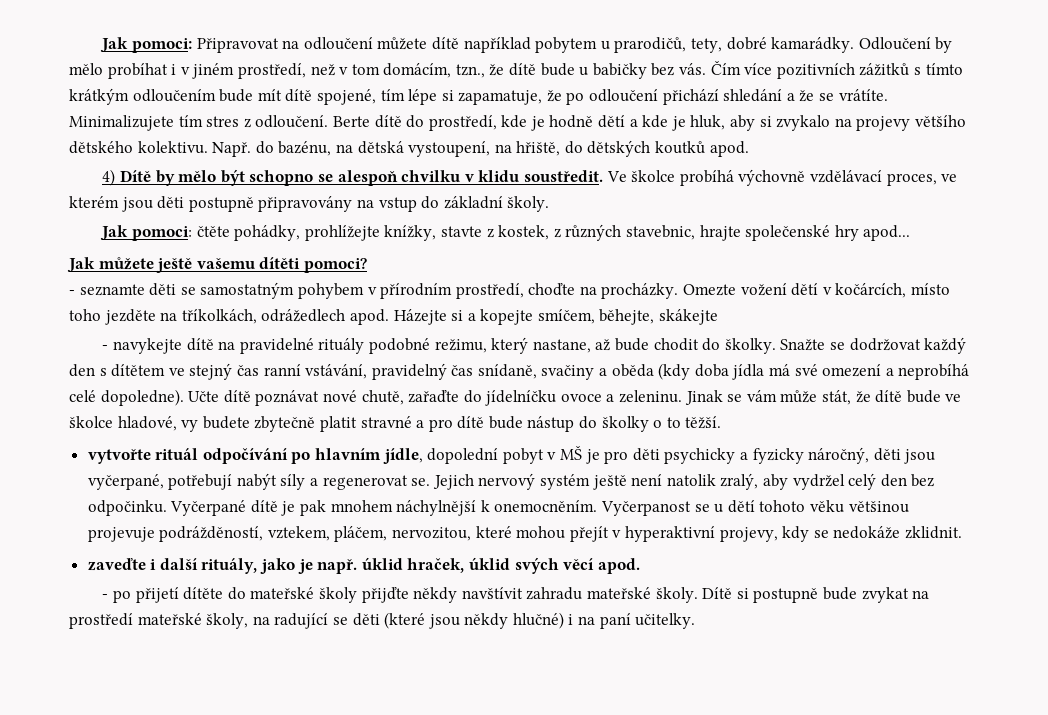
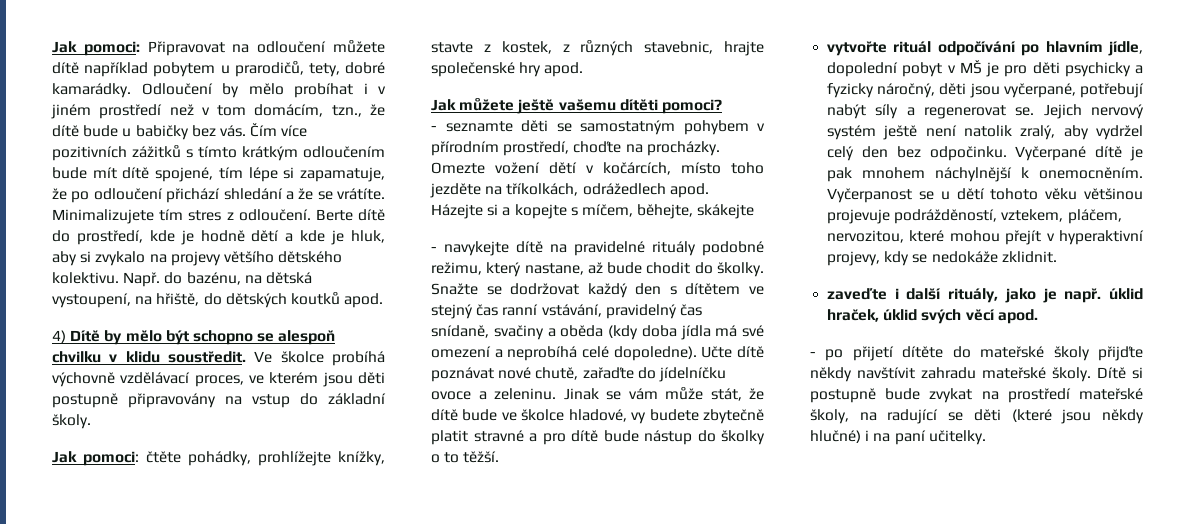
- Odloučení by mělo probíhat i v jiném prostředí, než v tom domácím, tzn., že dítě bude u babičky bez vás.
+ Odloučení by mělo probíhat i v jiném prostředí než v tom domácím, tzn., že dítě bude u babičky bez vás.
- Jak pomoci: čtěte pohádky, prohlížejte knížky, stavte z kostek, z různých stavebnic, hrajte společenské hry apod...
+ Jak pomoci: čtěte pohádky, prohlížejte knížky, stavte z kostek, z různých stavebnic, hrajte společenské hry apod.
- Házejte si a kopejte smíčem, běhejte, skákejte
+ Házejte si a kopejte s míčem, běhejte, skákejte

